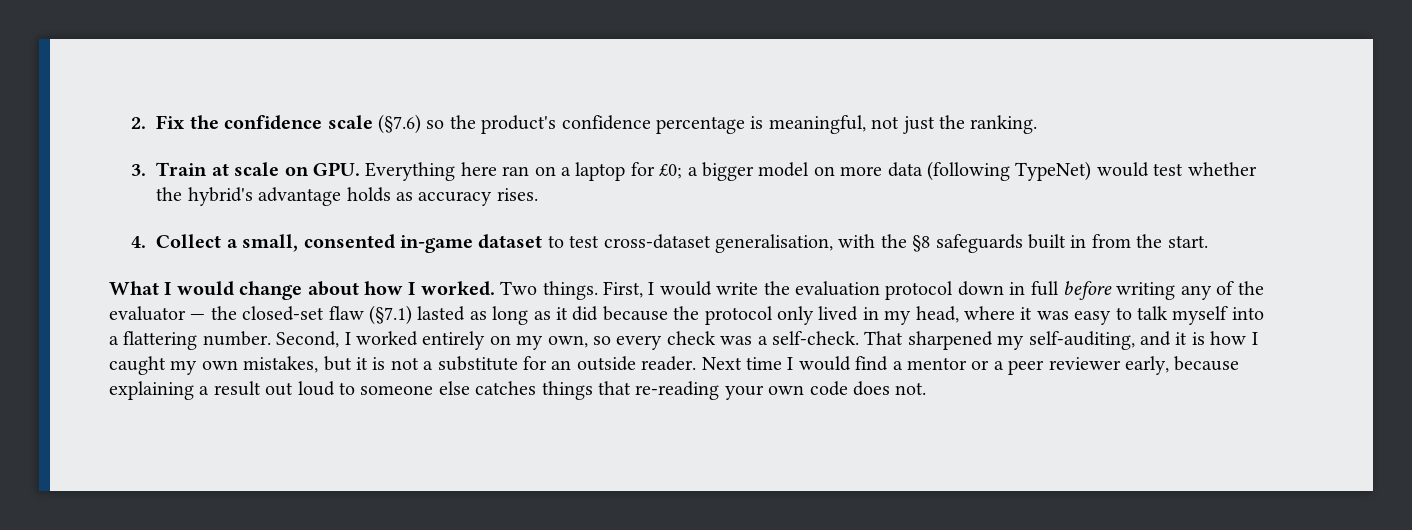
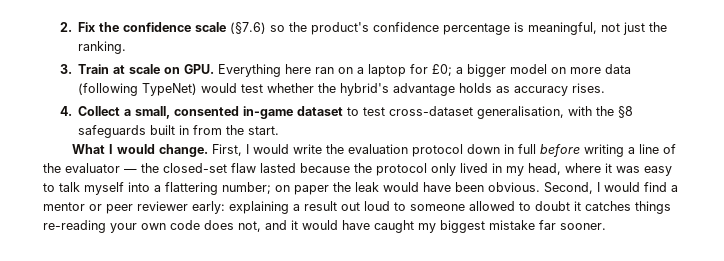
- What I would change about how I worked. Two things.
+ What I would change.
- First, I would write the evaluation protocol down in full before writing any of the evaluator — the closed-set flaw (§7.1) lasted as long as it did because the protocol only lived in my head, where it was easy to talk myself into a flattering number. Second, I worked entirely on my own, so every check was a self-check. That sharpened my self-auditing, and it is how I caught my own mistakes, but it is not a substitute for an outside reader. Next time I would find a mentor or a peer reviewer early, because explaining a result out loud to someone else catches things that re-reading your own code does not.
+ First, I would write the evaluation protocol down in full before writing a line of the evaluator — the closed-set flaw lasted because the protocol only lived in my head, where it was easy to talk myself into a flattering number; on paper the leak would have been obvious. Second, I would find a mentor or peer reviewer early: explaining a result out loud to someone allowed to doubt it catches things re-reading your own code does not, and it would have caught my biggest mistake far sooner.

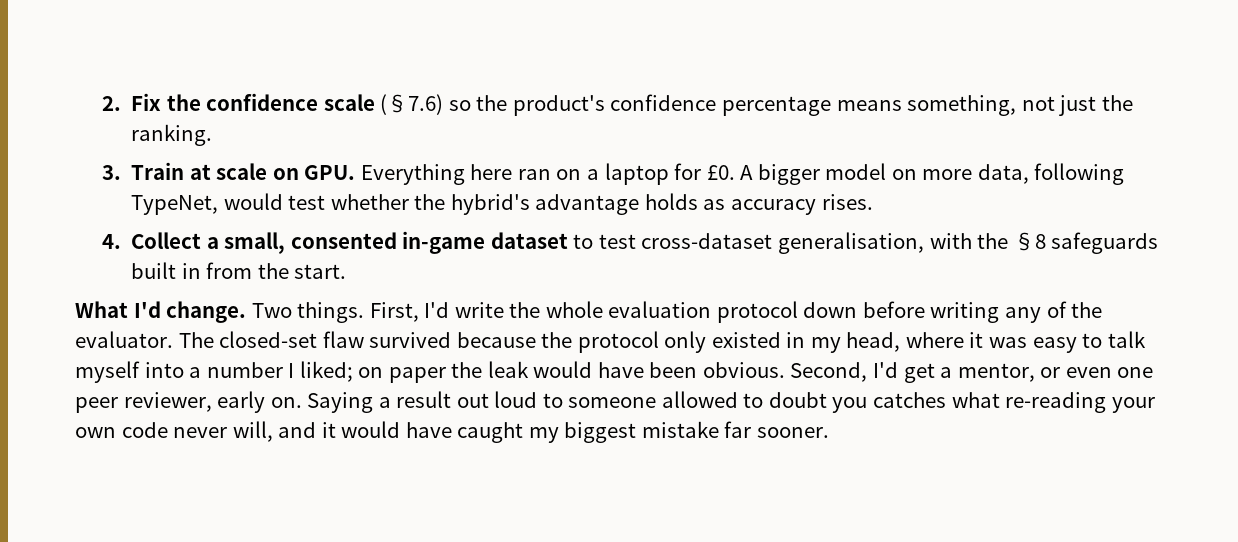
- 2. Fix the confidence scale (§7.6) so the product's confidence percentage is meaningful, not just the ranking.
+ 2. Fix the confidence scale (§7.6) so the product's confidence percentage means something, not just the ranking.
- 3. Train at scale on GPU. Everything here ran on a laptop for £0; a bigger model on more data (following TypeNet) would test whether the hybrid's advantage holds as accuracy rises.
+ 3. Train at scale on GPU. Everything here ran on a laptop for £0. A bigger model on more data, following TypeNet, would test whether the hybrid's advantage holds as accuracy rises.
- What I would change. First, I would write the evaluation protocol down in full before writing a line of the evaluator — the closed-set flaw lasted because the protocol only lived in my head, where it was easy to talk myself into a flattering number; on paper the leak would have been obvious.
+ What I'd change. Two things. First, I'd write the whole evaluation protocol down before writing any of the evaluator. The closed-set flaw survived because the protocol only existed in my head, where it was easy to talk myself into a number I liked; on paper the leak would have been obvious.
- Second, I would find a mentor or peer reviewer early: explaining a result out loud to someone allowed to doubt it catches things re-reading your own code does not, and it would have caught my biggest mistake far sooner.
+ Second, I'd get a mentor, or even one peer reviewer, early on. Saying a result out loud to someone allowed to doubt you catches what re-reading your own code never will, and it would have caught my biggest mistake far sooner.

